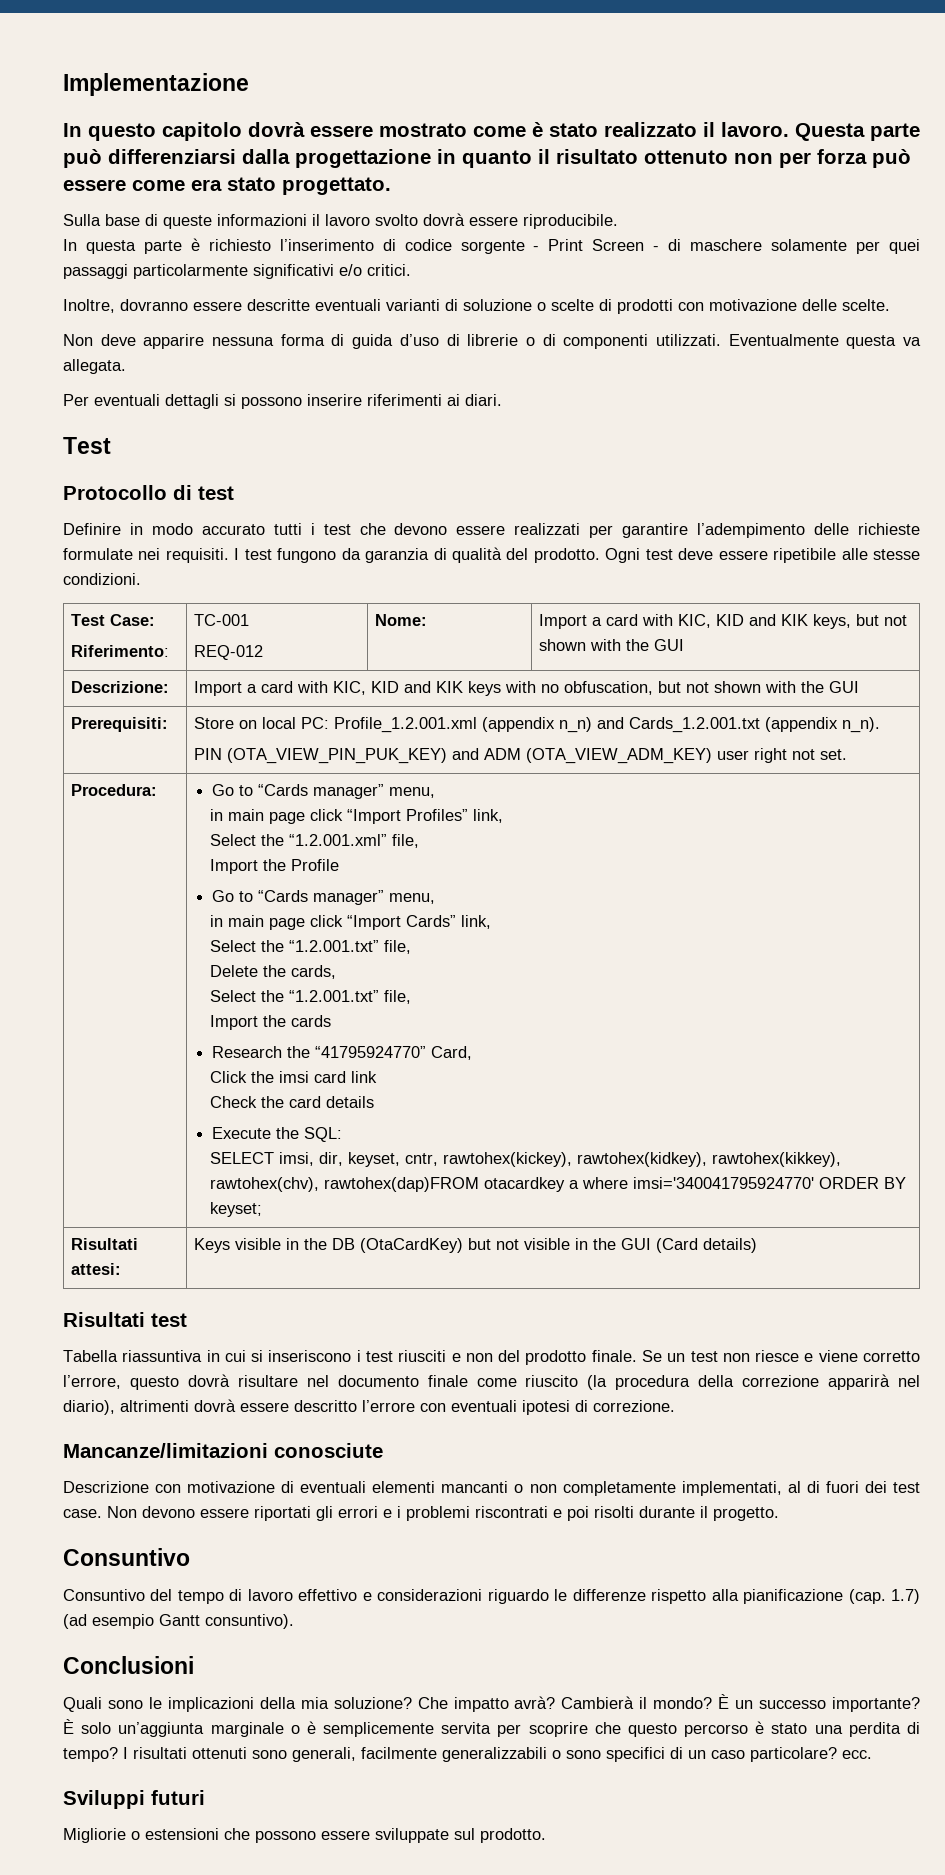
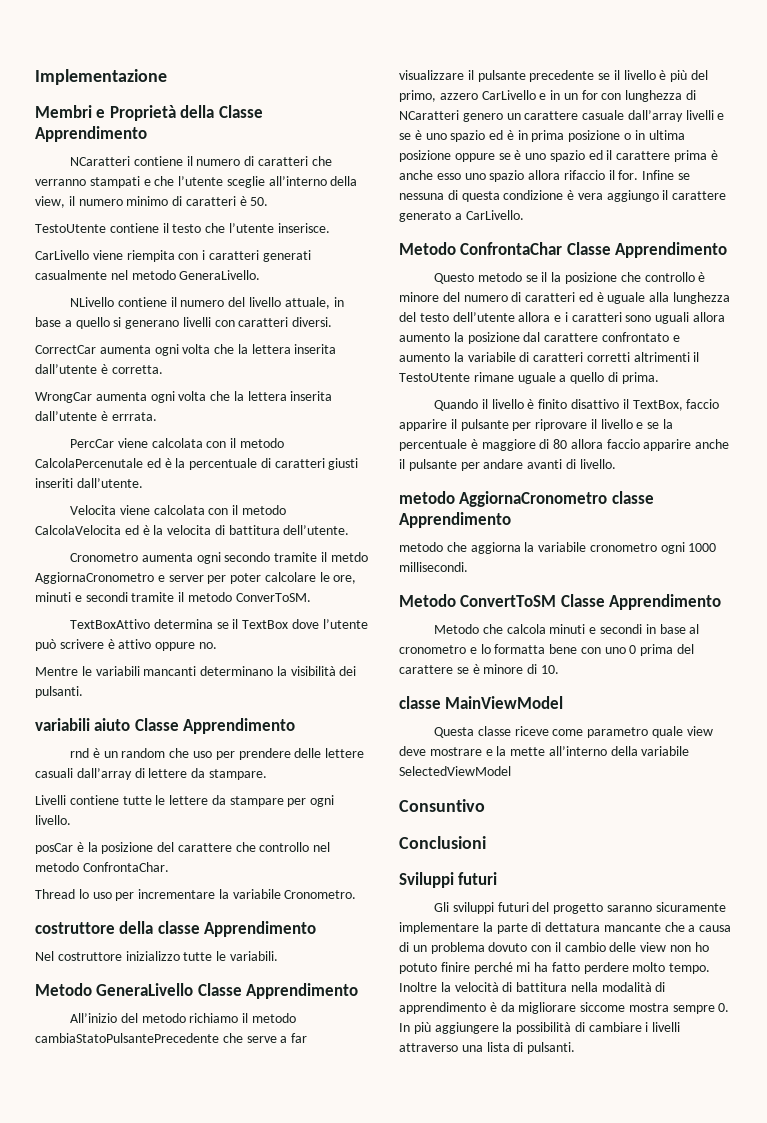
- In questo capitolo dovrà essere mostrato come è stato realizzato il lavoro. Questa parte può differenziarsi dalla progettazione in quanto il risultato ottenuto non per forza può essere come era stato progettato.
- Sulla base di queste informazioni il lavoro svolto dovrà essere riproducibile.
- In questa parte è richiesto l’inserimento di codice sorgente - Print Screen - di maschere solamente per quei passaggi particolarmente significativi e/o critici.
- Inoltre, dovranno essere descritte eventuali varianti di soluzione o scelte di prodotti con motivazione delle scelte.
- Non deve apparire nessuna forma di guida d’uso di librerie o di componenti utilizzati. Eventualmente questa va allegata.
- Per eventuali dettagli si possono inserire riferimenti ai diari.
- Test
- Protocollo di test
- Definire in modo accurato tutti i test che devono essere realizzati per garantire l’adempimento delle richieste formulate nei requisiti. I test fungono da garanzia di qualità del prodotto. Ogni test deve essere ripetibile alle stesse condizioni.
- Test Case:
- Riferimento: | TC-001
- REQ-012 | Nome: | Import a card with KIC, KID and KIK keys, but not shown with the GUI
- Descrizione: | Import a card with KIC, KID and KIK keys with no obfuscation, but not shown with the GUI
- Prerequisiti: | Store on local PC: Profile_1.2.001.xml (appendix n_n) and Cards_1.2.001.txt (appendix n_n).
- PIN (OTA_VIEW_PIN_PUK_KEY) and ADM (OTA_VIEW_ADM_KEY) user right not set.
- Procedura: | Go to “Cards manager” menu,
- in main page click “Import Profiles” link,
- Select the “1.2.001.xml” file,
- Import the Profile
- Go to “Cards manager” menu,
- in main page click “Import Cards” link,
- Select the “1.2.001.txt” file,
- Delete the cards,
- Select the “1.2.001.txt” file,
- Import the cards
- Research the “41795924770” Card,
- Click the imsi card link
- Check the card details
- Execute the SQL:
- SELECT imsi, dir, keyset, cntr, rawtohex(kickey), rawtohex(kidkey), rawtohex(kikkey), rawtohex(chv), rawtohex(dap)FROM otacardkey a where imsi='340041795924770' ORDER BY keyset;
- Risultati attesi: | Keys visible in the DB (OtaCardKey) but not visible in the GUI (Card details)
- Risultati test
- Tabella riassuntiva in cui si inseriscono i test riusciti e non del prodotto finale. Se un test non riesce e viene corretto l’errore, questo dovrà risultare nel documento finale come riuscito (la procedura della correzione apparirà nel diario), altrimenti dovrà essere descritto l’errore con eventuali ipotesi di correzione.
- Mancanze/limitazioni conosciute
- Descrizione con motivazione di eventuali elementi mancanti o non completamente implementati, al di fuori dei test case. Non devono essere riportati gli errori e i problemi riscontrati e poi risolti durante il progetto.
+ Membri e Proprietà della Classe Apprendimento
+ NCaratteri contiene il numero di caratteri che verranno stampati e che l’utente sceglie all’interno della view, il numero minimo di caratteri è 50.
+ TestoUtente contiene il testo che l’utente inserisce.
+ CarLivello viene riempita con i caratteri generati casualmente nel metodo GeneraLivello.
+ NLivello contiene il numero del livello attuale, in base a quello si generano livelli con caratteri diversi.
+ CorrectCar aumenta ogni volta che la lettera inserita dall’utente è corretta.
+ WrongCar aumenta ogni volta che la lettera inserita dall’utente è errrata.
+ PercCar viene calcolata con il metodo CalcolaPercenutale ed è la percentuale di caratteri giusti inseriti dall’utente.
+ Velocita viene calcolata con il metodo CalcolaVelocita ed è la velocita di battitura dell’utente.
+ Cronometro aumenta ogni secondo tramite il metdo AggiornaCronometro e server per poter calcolare le ore, minuti e secondi tramite il metodo ConverToSM.
+ TextBoxAttivo determina se il TextBox dove l’utente può scrivere è attivo oppure no.
+ Mentre le variabili mancanti determinano la visibilità dei pulsanti.
+ variabili aiuto Classe Apprendimento
+ rnd è un random che uso per prendere delle lettere casuali dall’array di lettere da stampare.
+ Livelli contiene tutte le lettere da stampare per ogni livello.
+ posCar è la posizione del carattere che controllo nel metodo ConfrontaChar.
+ Thread lo uso per incrementare la variabile Cronometro.
+ costruttore della classe Apprendimento
+ Nel costruttore inizializzo tutte le variabili.
+ Metodo GeneraLivello Classe Apprendimento
+ All’inizio del metodo richiamo il metodo cambiaStatoPulsantePrecedente che serve a far visualizzare il pulsante precedente se il livello è più del primo, azzero CarLivello e in un for con lunghezza di NCaratteri genero un carattere casuale dall’array livelli e se è uno spazio ed è in prima posizione o in ultima posizione oppure se è uno spazio ed il carattere prima è anche esso uno spazio allora rifaccio il for. Infine se nessuna di questa condizione è vera aggiungo il carattere generato a CarLivello.
+ Metodo ConfrontaChar Classe Apprendimento
+ Questo metodo se il la posizione che controllo è minore del numero di caratteri ed è uguale alla lunghezza del testo dell’utente allora e i caratteri sono uguali allora aumento la posizione dal carattere confrontato e aumento la variabile di caratteri corretti altrimenti il TestoUtente rimane uguale a quello di prima.
+ Quando il livello è finito disattivo il TextBox, faccio apparire il pulsante per riprovare il livello e se la percentuale è maggiore di 80 allora faccio apparire anche il pulsante per andare avanti di livello.
+ metodo AggiornaCronometro classe Apprendimento
+ metodo che aggiorna la variabile cronometro ogni 1000 millisecondi.
+ Metodo ConvertToSM Classe Apprendimento
+ Metodo che calcola minuti e secondi in base al cronometro e lo formatta bene con uno 0 prima del carattere se è minore di 10.
+ classe MainViewModel
+ Questa classe riceve come parametro quale view deve mostrare e la mette all’interno della variabile SelectedViewModel
  Consuntivo
- Consuntivo del tempo di lavoro effettivo e considerazioni riguardo le differenze rispetto alla pianificazione (cap. 1.7) (ad esempio Gantt consuntivo).
  Conclusioni
- Quali sono le implicazioni della mia soluzione? Che impatto avrà? Cambierà il mondo? È un successo importante? È solo un’aggiunta marginale o è semplicemente servita per scoprire che questo percorso è stato una perdita di tempo? I risultati ottenuti sono generali, facilmente generalizzabili o sono specifici di un caso particolare? ecc.
  Sviluppi futuri
- Migliorie o estensioni che possono essere sviluppate sul prodotto.
+ Gli sviluppi futuri del progetto saranno sicuramente implementare la parte di dettatura mancante che a causa di un problema dovuto con il cambio delle view non ho potuto finire perché mi ha fatto perdere molto tempo. Inoltre la velocità di battitura nella modalità di apprendimento è da migliorare siccome mostra sempre 0. In più aggiungere la possibilità di cambiare i livelli attraverso una lista di pulsanti.

